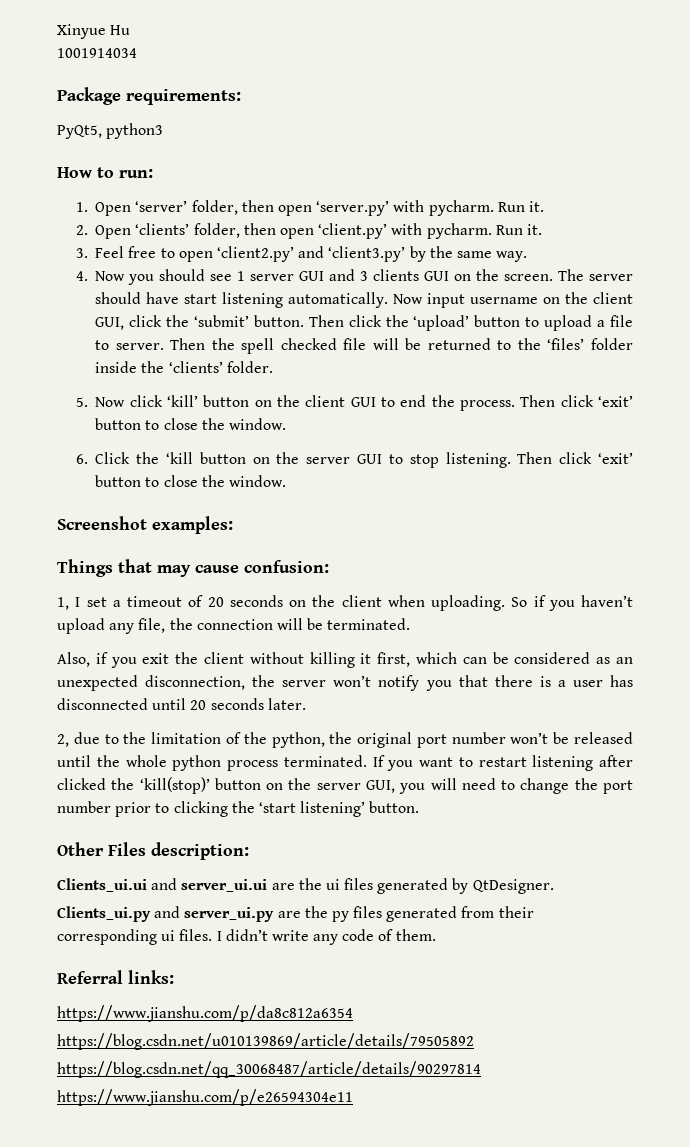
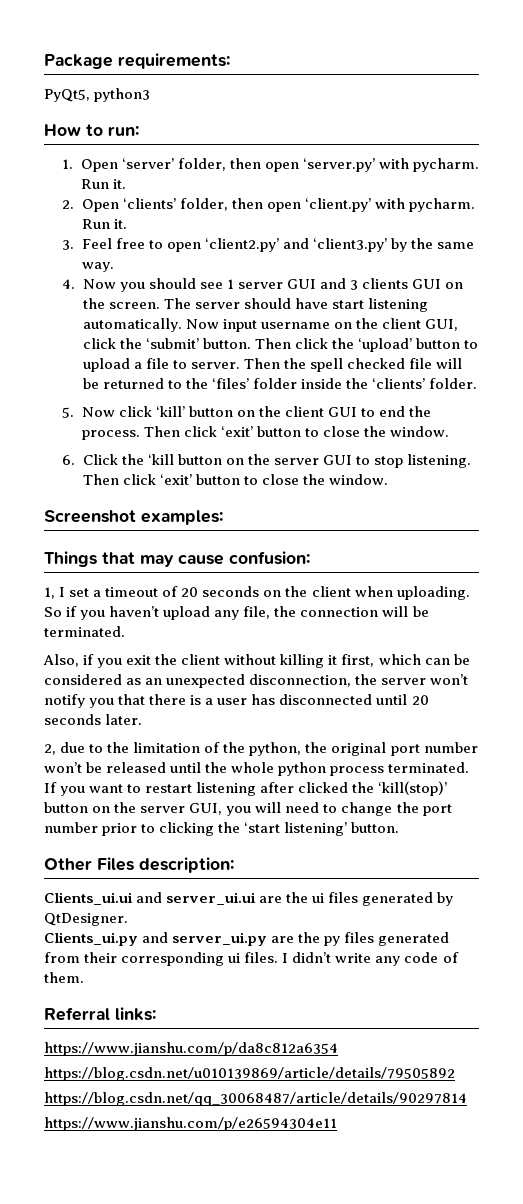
- Xinyue Hu
- 1001914034

